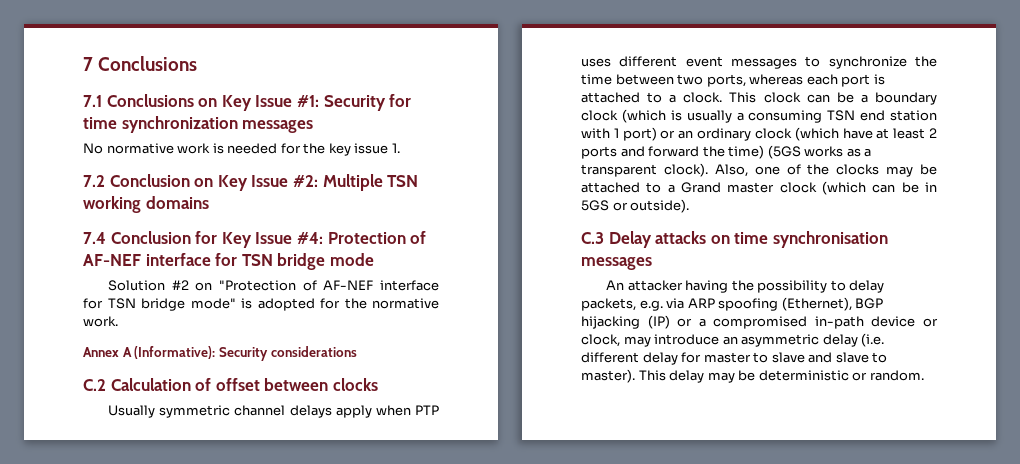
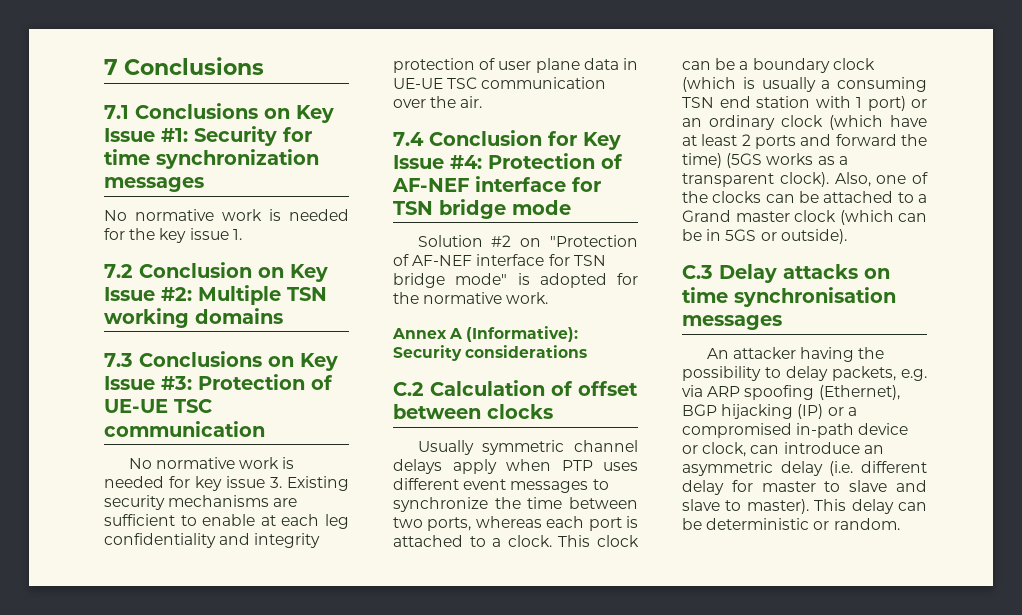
+ 7.3 Conclusions on Key Issue #3: Protection of UE-UE TSC communication
+ No normative work is needed for key issue 3. Existing security mechanisms are sufficient to enable at each leg confidentiality and integrity protection of user plane data in UE-UE TSC communication over the air.
- Also, one of the clocks may be attached to a Grand master clock (which can be in 5GS or outside).
+ Also, one of the clocks can be attached to a Grand master clock (which can be in 5GS or outside).
- An attacker having the possibility to delay packets, e.g. via ARP spoofing (Ethernet), BGP hijacking (IP) or a compromised in-path device or clock, may introduce an asymmetric delay (i.e. different delay for master to slave and slave to master).
+ An attacker having the possibility to delay packets, e.g. via ARP spoofing (Ethernet), BGP hijacking (IP) or a compromised in-path device or clock, can introduce an asymmetric delay (i.e. different delay for master to slave and slave to master).
- This delay may be deterministic or random.
+ This delay can be deterministic or random.

